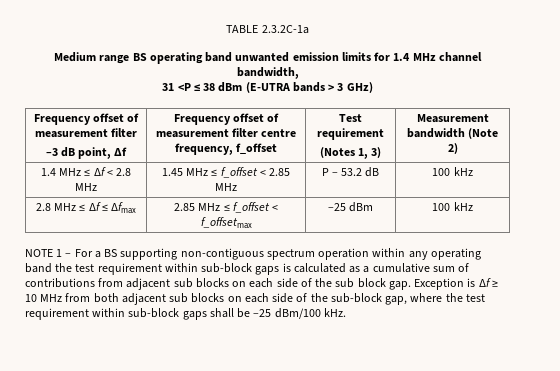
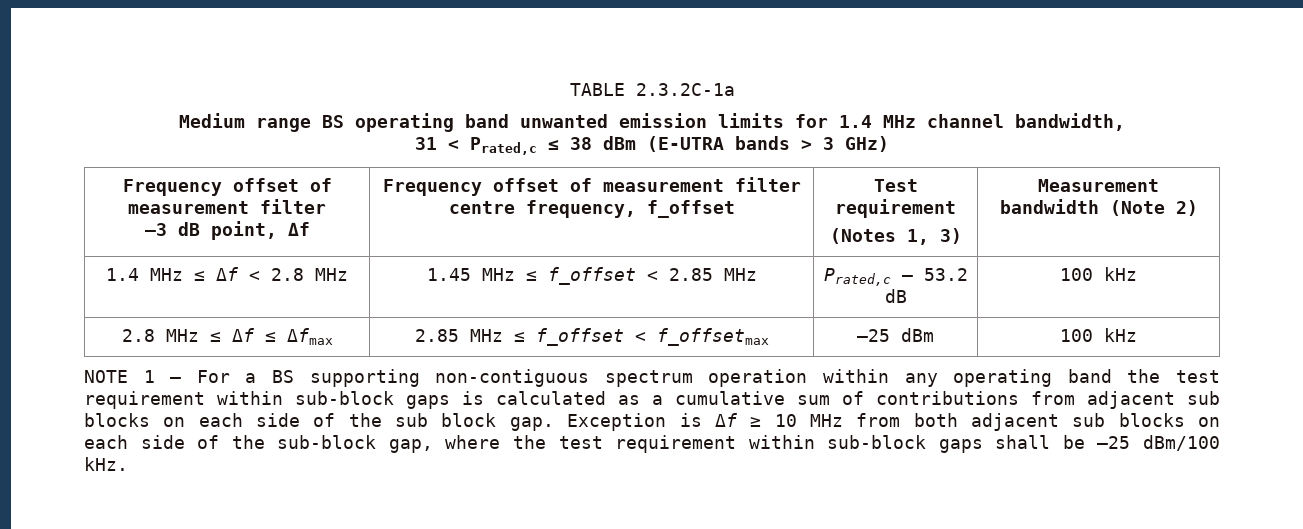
- 31 <P ≤ 38 dBm (E-UTRA bands > 3 GHz)
+ 31 < Prated,c ≤ 38 dBm (E-UTRA bands > 3 GHz)
- 1.4 MHz ≤ Δf < 2.8 MHz | 1.45 MHz ≤ f_offset < 2.85 MHz | P – 53.2 dB | 100 kHz
+ 1.4 MHz ≤ Δf < 2.8 MHz | 1.45 MHz ≤ f_offset < 2.85 MHz | Prated,c – 53.2 dB | 100 kHz

